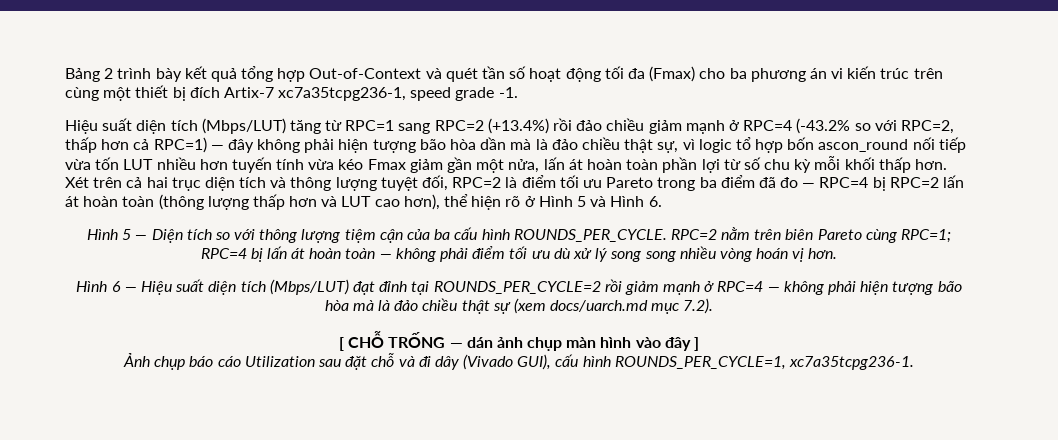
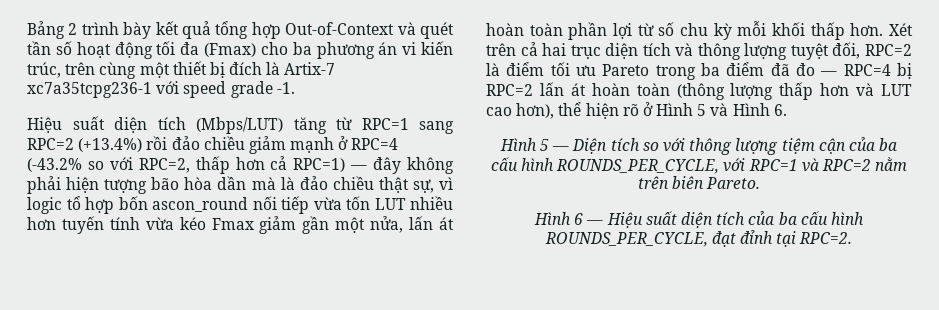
- Bảng 2 trình bày kết quả tổng hợp Out-of-Context và quét tần số hoạt động tối đa (Fmax) cho ba phương án vi kiến trúc trên cùng một thiết bị đích Artix-7 xc7a35tcpg236-1, speed grade -1.
+ Bảng 2 trình bày kết quả tổng hợp Out-of-Context và quét tần số hoạt động tối đa (Fmax) cho ba phương án vi kiến trúc, trên cùng một thiết bị đích là Artix-7 xc7a35tcpg236-1 với speed grade -1.
- Hình 5 — Diện tích so với thông lượng tiệm cận của ba cấu hình ROUNDS_PER_CYCLE. RPC=2 nằm trên biên Pareto cùng RPC=1; RPC=4 bị lấn át hoàn toàn — không phải điểm tối ưu dù xử lý song song nhiều vòng hoán vị hơn.
+ Hình 5 — Diện tích so với thông lượng tiệm cận của ba cấu hình ROUNDS_PER_CYCLE, với RPC=1 và RPC=2 nằm trên biên Pareto.
- Hình 6 — Hiệu suất diện tích (Mbps/LUT) đạt đỉnh tại ROUNDS_PER_CYCLE=2 rồi giảm mạnh ở RPC=4 — không phải hiện tượng bão hòa mà là đảo chiều thật sự (xem docs/uarch.md mục 7.2).
- [ CHỖ TRỐNG — dán ảnh chụp màn hình vào đây ]
- Ảnh chụp báo cáo Utilization sau đặt chỗ và đi dây (Vivado GUI), cấu hình ROUNDS_PER_CYCLE=1, xc7a35tcpg236-1.
+ Hình 6 — Hiệu suất diện tích của ba cấu hình ROUNDS_PER_CYCLE, đạt đỉnh tại RPC=2.

